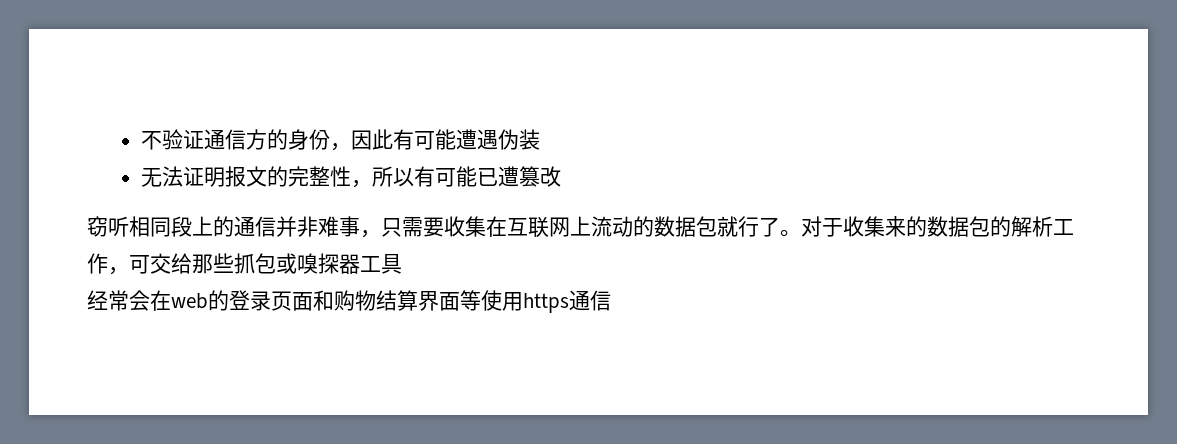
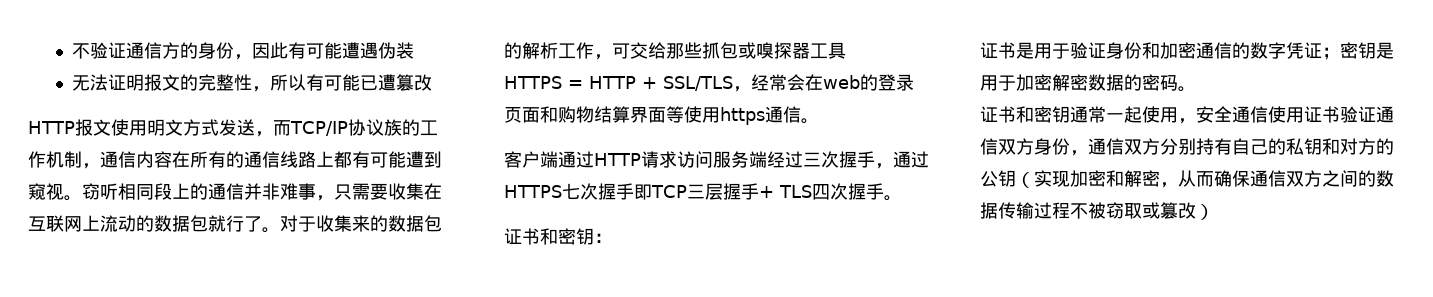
+ HTTP报文使用明文方式发送，而TCP/IP协议族的工作机制，通信内容在所有的通信线路上都有可能遭到窥视。
- 经常会在web的登录页面和购物结算界面等使用https通信
+ HTTPS = HTTP + SSL/TLS，经常会在web的登录页面和购物结算界面等使用https通信。
+ 客户端通过HTTP请求访问服务端经过三次握手，通过HTTPS七次握手即TCP三层握手+ TLS四次握手。
+ 证书和密钥：
+ 证书是用于验证身份和加密通信的数字凭证；密钥是用于加密解密数据的密码。
+ 证书和密钥通常一起使用，安全通信使用证书验证通信双方身份，通信双方分别持有自己的私钥和对方的公钥（实现加密和解密，从而确保通信双方之间的数据传输过程不被窃取或篡改）

